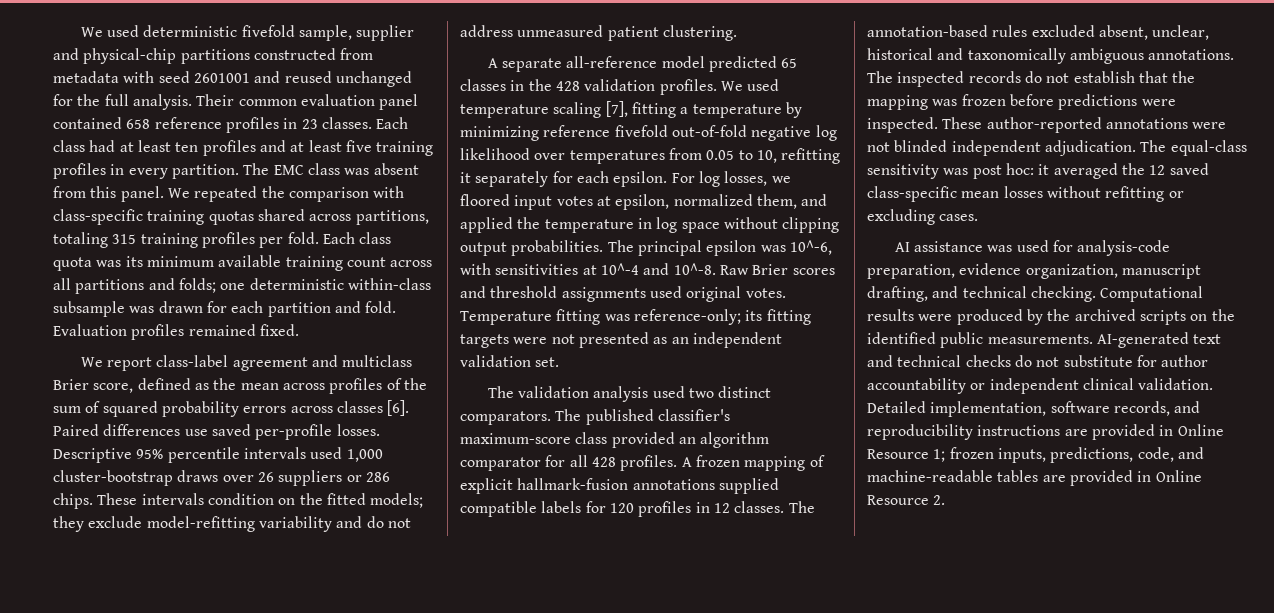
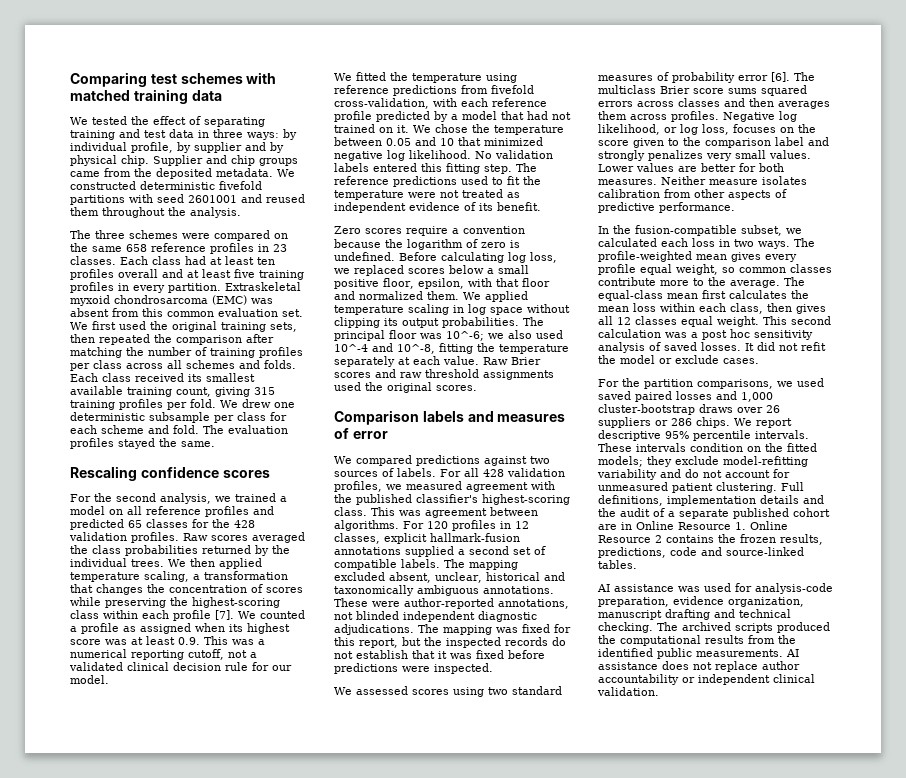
- We used deterministic fivefold sample, supplier and physical-chip partitions constructed from metadata with seed 2601001 and reused unchanged for the full analysis. Their common evaluation panel contained 658 reference profiles in 23 classes.
+ Comparing test schemes with matched training data
+ We tested the effect of separating training and test data in three ways: by individual profile, by supplier and by physical chip. Supplier and chip groups came from the deposited metadata. We constructed deterministic fivefold partitions with seed 2601001 and reused them throughout the analysis.
+ The three schemes were compared on the same 658 reference profiles in 23 classes.
- Each class had at least ten profiles and at least five training profiles in every partition.
+ Each class had at least ten profiles overall and at least five training profiles in every partition.
- The EMC class was absent from this panel. We repeated the comparison with class-specific training quotas shared across partitions, totaling 315 training profiles per fold.
+ Extraskeletal myxoid chondrosarcoma (EMC) was absent from this common evaluation set. We first used the original training sets, then repeated the comparison after matching the number of training profiles per class across all schemes and folds. Each class received its smallest available training count, giving 315 training profiles per fold.
- Each class quota was its minimum available training count across all partitions and folds; one deterministic within-class subsample was drawn for each partition and fold.
+ We drew one deterministic subsample per class for each scheme and fold.
- Evaluation profiles remained fixed.
- We report class-label agreement and multiclass Brier score, defined as the mean across profiles of the sum of squared probability errors across classes [6]. Paired differences use saved per-profile losses. Descriptive 95% percentile intervals used 1,000 cluster-bootstrap draws over 26 suppliers or 286 chips.
+ The evaluation profiles stayed the same.
+ Rescaling confidence scores
+ For the second analysis, we trained a model on all reference profiles and predicted 65 classes for the 428 validation profiles. Raw scores averaged the class probabilities returned by the individual trees. We then applied temperature scaling, a transformation that changes the concentration of scores while preserving the highest-scoring class within each profile [7]. We counted a profile as assigned when its highest score was at least 0.9. This was a numerical reporting cutoff, not a validated clinical decision rule for our model.
+ We fitted the temperature using reference predictions from fivefold cross-validation, with each reference profile predicted by a model that had not trained on it. We chose the temperature between 0.05 and 10 that minimized negative log likelihood. No validation labels entered this fitting step. The reference predictions used to fit the temperature were not treated as independent evidence of its benefit.
+ Zero scores require a convention because the logarithm of zero is undefined. Before calculating log loss, we replaced scores below a small positive floor, epsilon, with that floor and normalized them. We applied temperature scaling in log space without clipping its output probabilities. The principal floor was 10^-6; we also used 10^-4 and 10^-8, fitting the temperature separately at each value. Raw Brier scores and raw threshold assignments used the original scores.
+ Comparison labels and measures of error
+ We compared predictions against two sources of labels. For all 428 validation profiles, we measured agreement with the published classifier's highest-scoring class. This was agreement between algorithms. For 120 profiles in 12 classes, explicit hallmark-fusion annotations supplied a second set of compatible labels. The mapping excluded absent, unclear, historical and taxonomically ambiguous annotations. These were author-reported annotations, not blinded independent diagnostic adjudications. The mapping was fixed for this report, but the inspected records do not establish that it was fixed before predictions were inspected.
+ We assessed scores using two standard measures of probability error [6]. The multiclass Brier score sums squared errors across classes and then averages them across profiles. Negative log likelihood, or log loss, focuses on the score given to the comparison label and strongly penalizes very small values. Lower values are better for both measures. Neither measure isolates calibration from other aspects of predictive performance.
+ In the fusion-compatible subset, we calculated each loss in two ways. The profile-weighted mean gives every profile equal weight, so common classes contribute more to the average. The equal-class mean first calculates the mean loss within each class, then gives all 12 classes equal weight. This second calculation was a post hoc sensitivity analysis of saved losses. It did not refit the model or exclude cases.
+ For the partition comparisons, we used saved paired losses and 1,000 cluster-bootstrap draws over 26 suppliers or 286 chips.
+ We report descriptive 95% percentile intervals.
- These intervals condition on the fitted models; they exclude model-refitting variability and do not address unmeasured patient clustering.
- A separate all-reference model predicted 65 classes in the 428 validation profiles. We used temperature scaling [7], fitting a temperature by minimizing reference fivefold out-of-fold negative log likelihood over temperatures from 0.05 to 10, refitting it separately for each epsilon. For log losses, we floored input votes at epsilon, normalized them, and applied the temperature in log space without clipping output probabilities. The principal epsilon was 10^-6, with sensitivities at 10^-4 and 10^-8. Raw Brier scores and threshold assignments used original votes. Temperature fitting was reference-only; its fitting targets were not presented as an independent validation set.
- The validation analysis used two distinct comparators. The published classifier's maximum-score class provided an algorithm comparator for all 428 profiles. A frozen mapping of explicit hallmark-fusion annotations supplied compatible labels for 120 profiles in 12 classes. The annotation-based rules excluded absent, unclear, historical and taxonomically ambiguous annotations. The inspected records do not establish that the mapping was frozen before predictions were inspected. These author-reported annotations were not blinded independent adjudication. The equal-class sensitivity was post hoc: it averaged the 12 saved class-specific mean losses without refitting or excluding cases.
+ These intervals condition on the fitted models; they exclude model-refitting variability and do not account for unmeasured patient clustering. Full definitions, implementation details and the audit of a separate published cohort are in Online Resource 1. Online Resource 2 contains the frozen results, predictions, code and source-linked tables.
- AI assistance was used for analysis-code preparation, evidence organization, manuscript drafting, and technical checking.
+ AI assistance was used for analysis-code preparation, evidence organization, manuscript drafting and technical checking.
- Computational results were produced by the archived scripts on the identified public measurements. AI-generated text and technical checks do not substitute for author accountability or independent clinical validation. Detailed implementation, software records, and reproducibility instructions are provided in Online Resource 1; frozen inputs, predictions, code, and machine-readable tables are provided in Online Resource 2.
+ The archived scripts produced the computational results from the identified public measurements. AI assistance does not replace author accountability or independent clinical validation.

